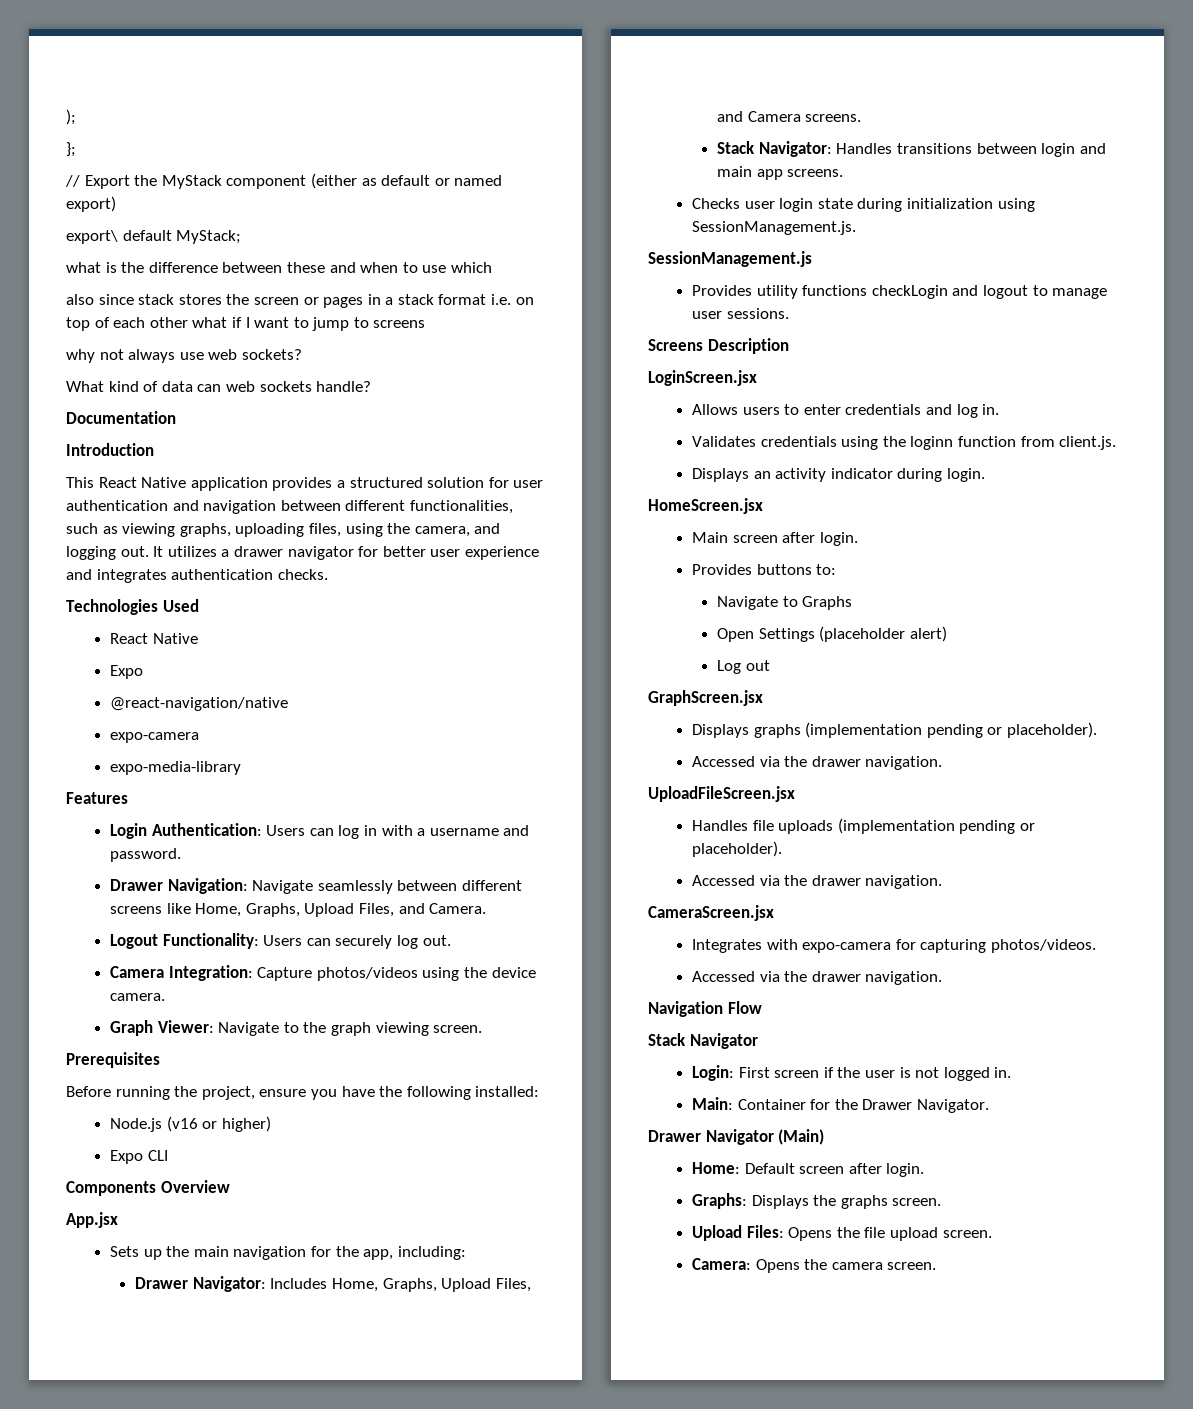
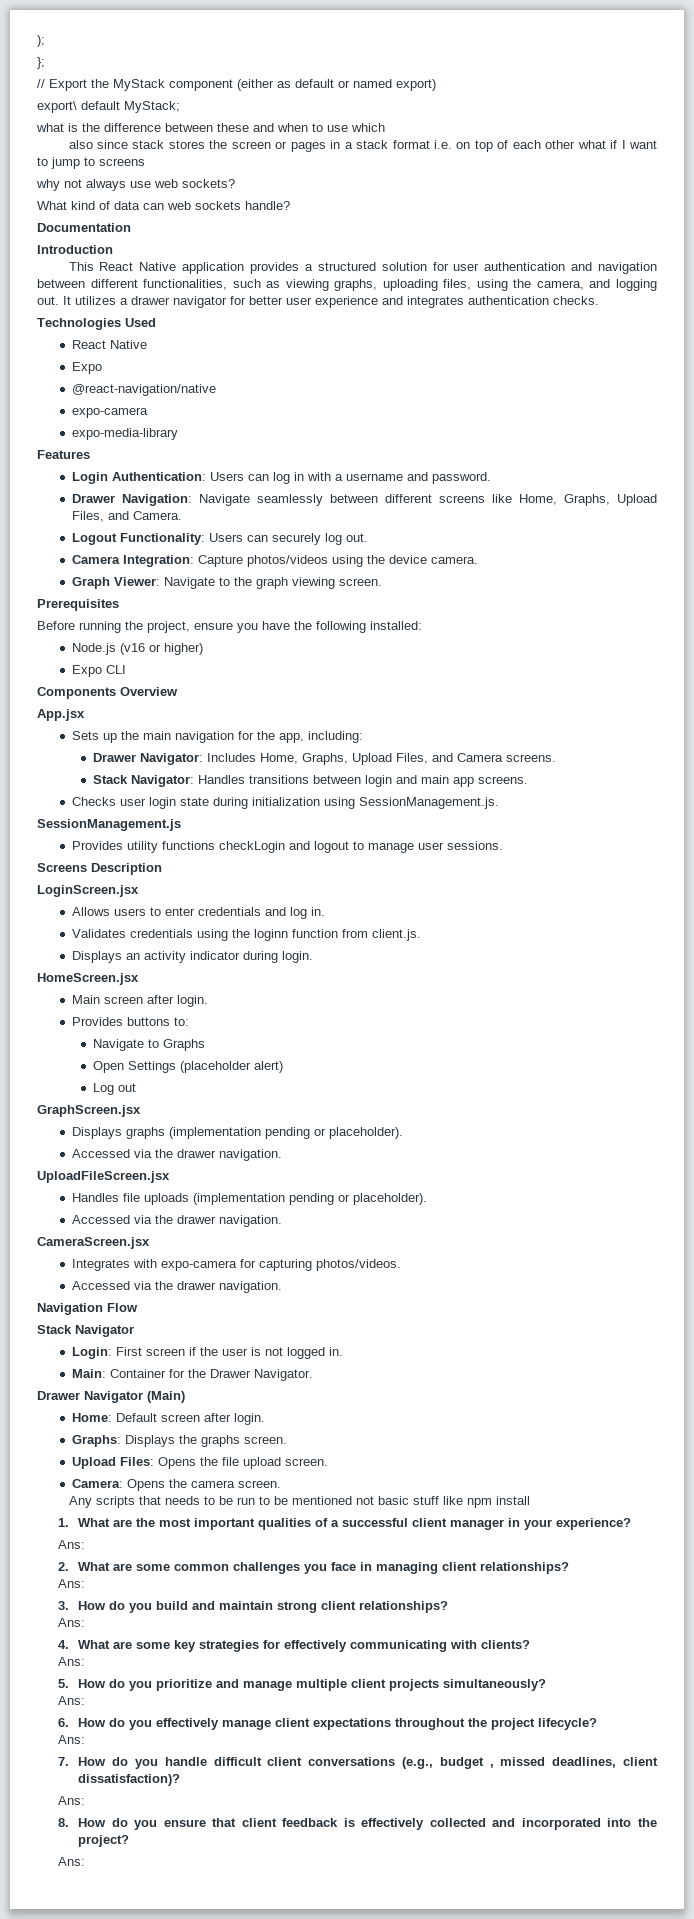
+ Any scripts that needs to be run to be mentioned not basic stuff like npm install
+ 1. What are the most important qualities of a successful client manager in your experience?
+ Ans:
+ 2. What are some common challenges you face in managing client relationships?
+ Ans:
+ 3. How do you build and maintain strong client relationships?
+ Ans:
+ 4. What are some key strategies for effectively communicating with clients?
+ Ans:
+ 5. How do you prioritize and manage multiple client projects simultaneously?
+ Ans:
+ 6. How do you effectively manage client expectations throughout the project lifecycle?
+ Ans:
+ 7. How do you handle difficult client conversations (e.g., budget , missed deadlines, client dissatisfaction)?
+ Ans:
+ 8. How do you ensure that client feedback is effectively collected and incorporated into the project?
+ Ans:

